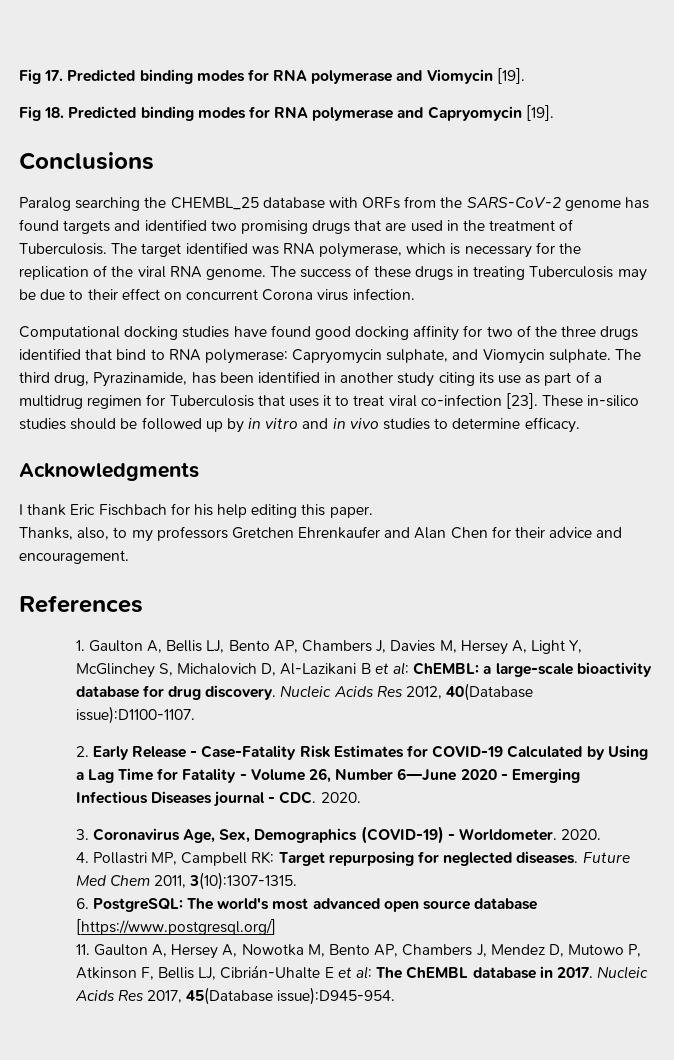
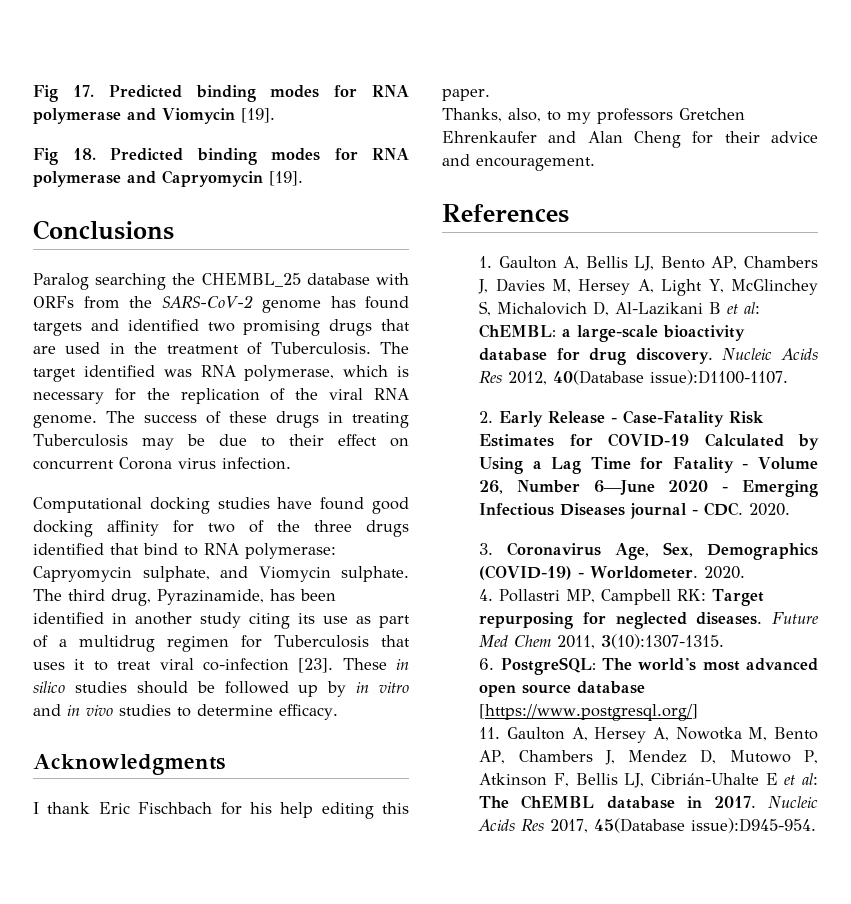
- These in-silico studies should be followed up by in vitro and in vivo studies to determine efficacy.
+ These in silico studies should be followed up by in vitro and in vivo studies to determine efficacy.
- Thanks, also, to my professors Gretchen Ehrenkaufer and Alan Chen for their advice and encouragement.
+ Thanks, also, to my professors Gretchen Ehrenkaufer and Alan Cheng for their advice and encouragement.

